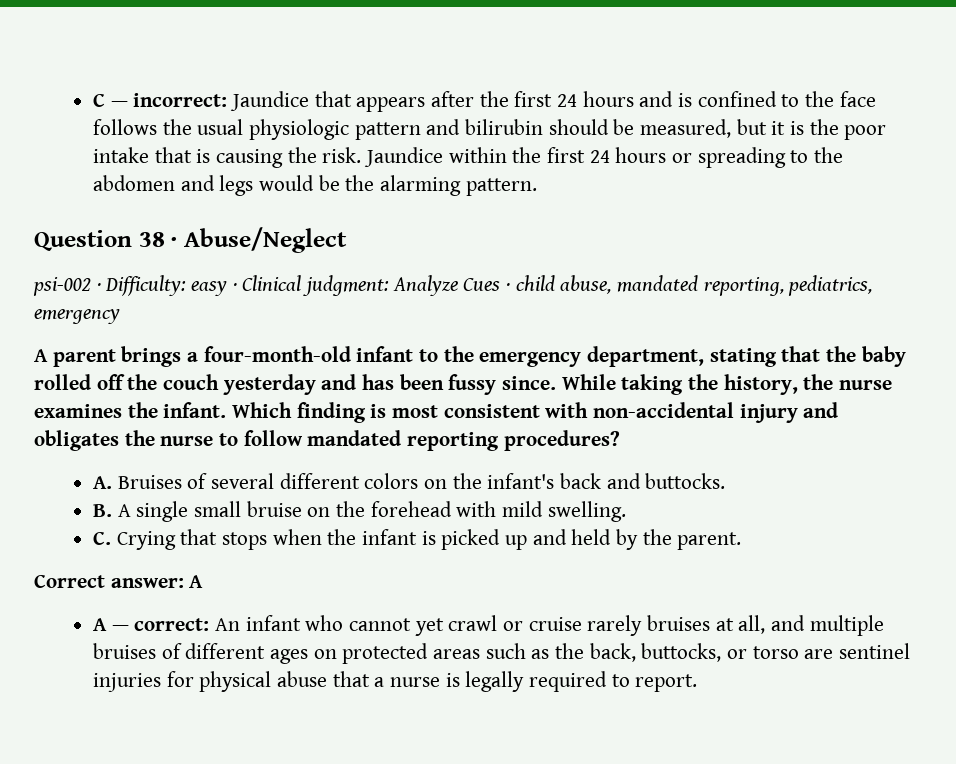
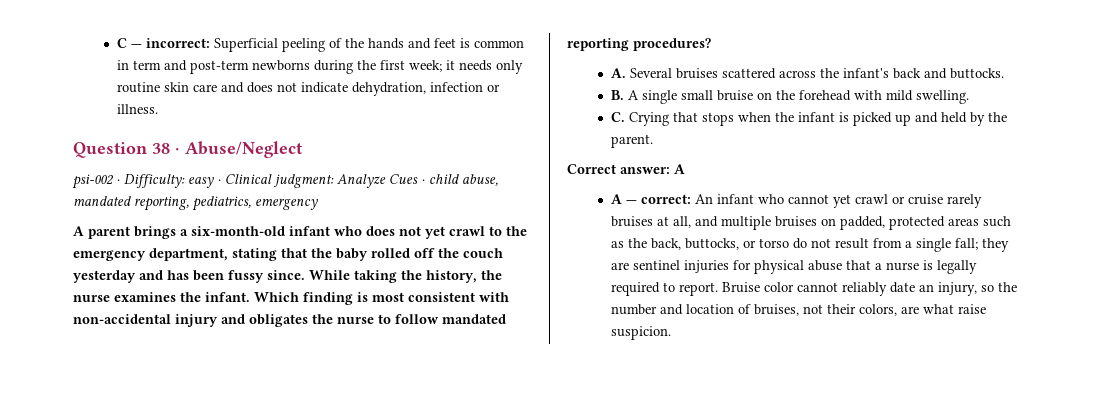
- C — incorrect: Jaundice that appears after the first 24 hours and is confined to the face follows the usual physiologic pattern and bilirubin should be measured, but it is the poor intake that is causing the risk. Jaundice within the first 24 hours or spreading to the abdomen and legs would be the alarming pattern.
+ C — incorrect: Superficial peeling of the hands and feet is common in term and post-term newborns during the first week; it needs only routine skin care and does not indicate dehydration, infection or illness.
- A parent brings a four-month-old infant to the emergency department, stating that the baby rolled off the couch yesterday and has been fussy since.
+ A parent brings a six-month-old infant who does not yet crawl to the emergency department, stating that the baby rolled off the couch yesterday and has been fussy since.
- A. Bruises of several different colors on the infant's back and buttocks.
+ A. Several bruises scattered across the infant's back and buttocks.
- A — correct: An infant who cannot yet crawl or cruise rarely bruises at all, and multiple bruises of different ages on protected areas such as the back, buttocks, or torso are sentinel injuries for physical abuse that a nurse is legally required to report.
+ A — correct: An infant who cannot yet crawl or cruise rarely bruises at all, and multiple bruises on padded, protected areas such as the back, buttocks, or torso do not result from a single fall; they are sentinel injuries for physical abuse that a nurse is legally required to report.
+ Bruise color cannot reliably date an injury, so the number and location of bruises, not their colors, are what raise suspicion.

